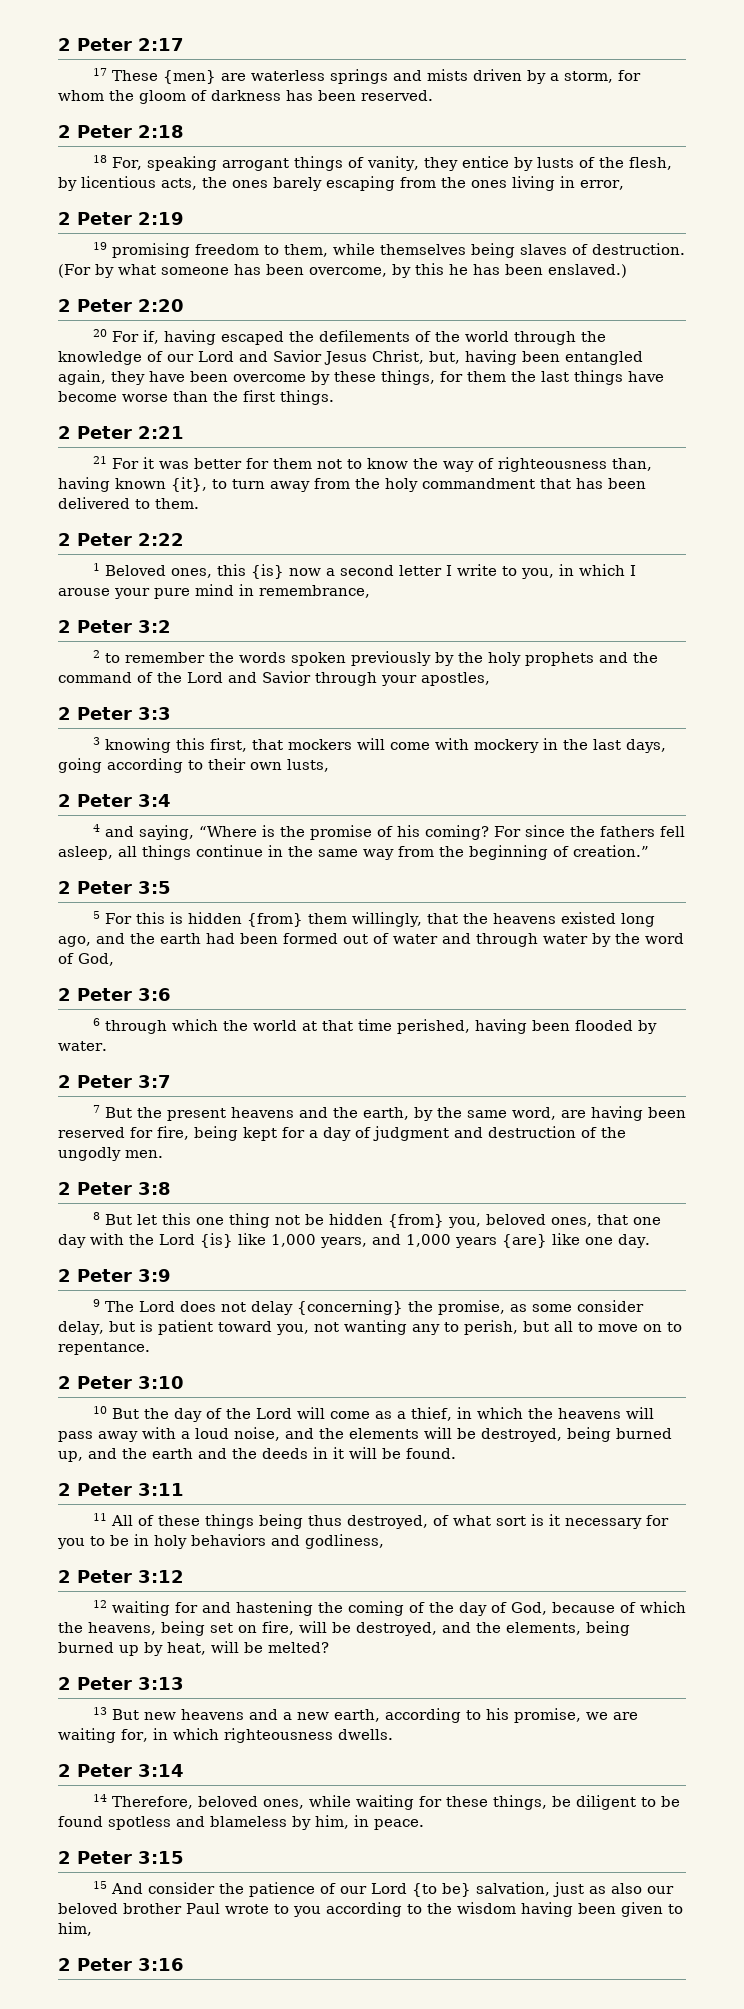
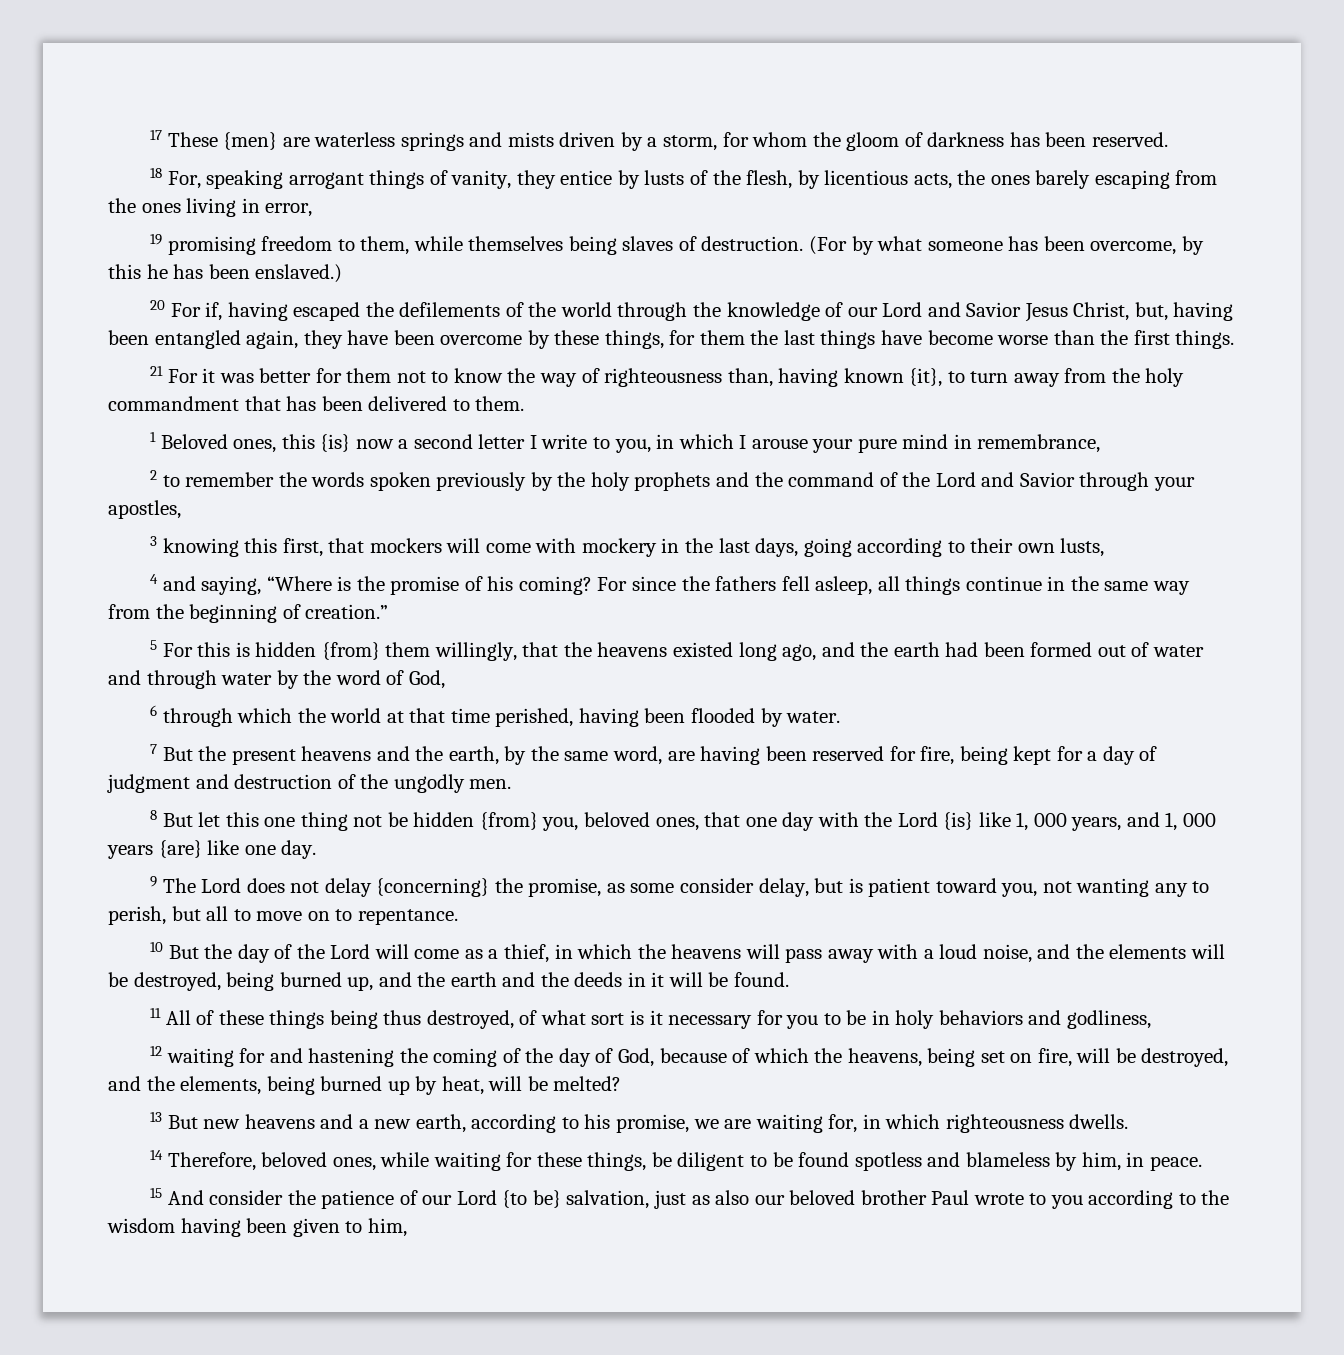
- 2 Peter 2:17
- 2 Peter 2:18
- 2 Peter 2:19
- 2 Peter 2:20
- 2 Peter 2:21
- 2 Peter 2:22
- 2 Peter 3:2
- 2 Peter 3:3
- 2 Peter 3:4
- 2 Peter 3:5
- 2 Peter 3:6
- 2 Peter 3:7
- 2 Peter 3:8
- 8 But let this one thing not be hidden {from} you, beloved ones, that one day with the Lord {is} like 1,000 years, and 1,000 years {are} like one day.
+ 8 But let this one thing not be hidden {from} you, beloved ones, that one day with the Lord {is} like 1, 000 years, and 1, 000 years {are} like one day.
- 2 Peter 3:9
- 2 Peter 3:10
- 2 Peter 3:11
- 2 Peter 3:12
- 2 Peter 3:13
- 2 Peter 3:14
- 2 Peter 3:15
- 2 Peter 3:16

